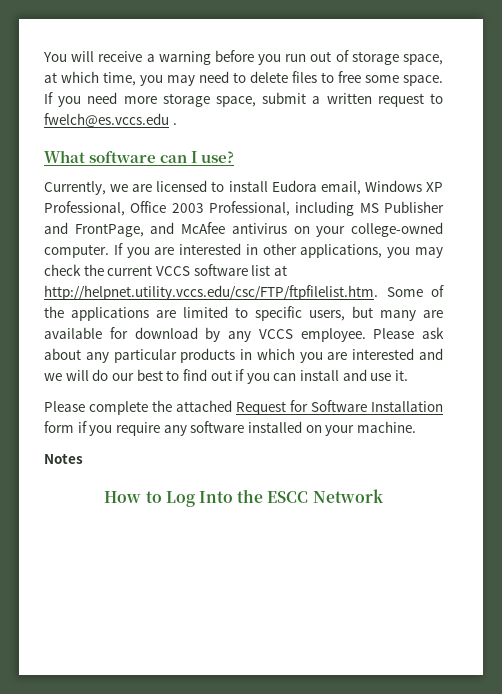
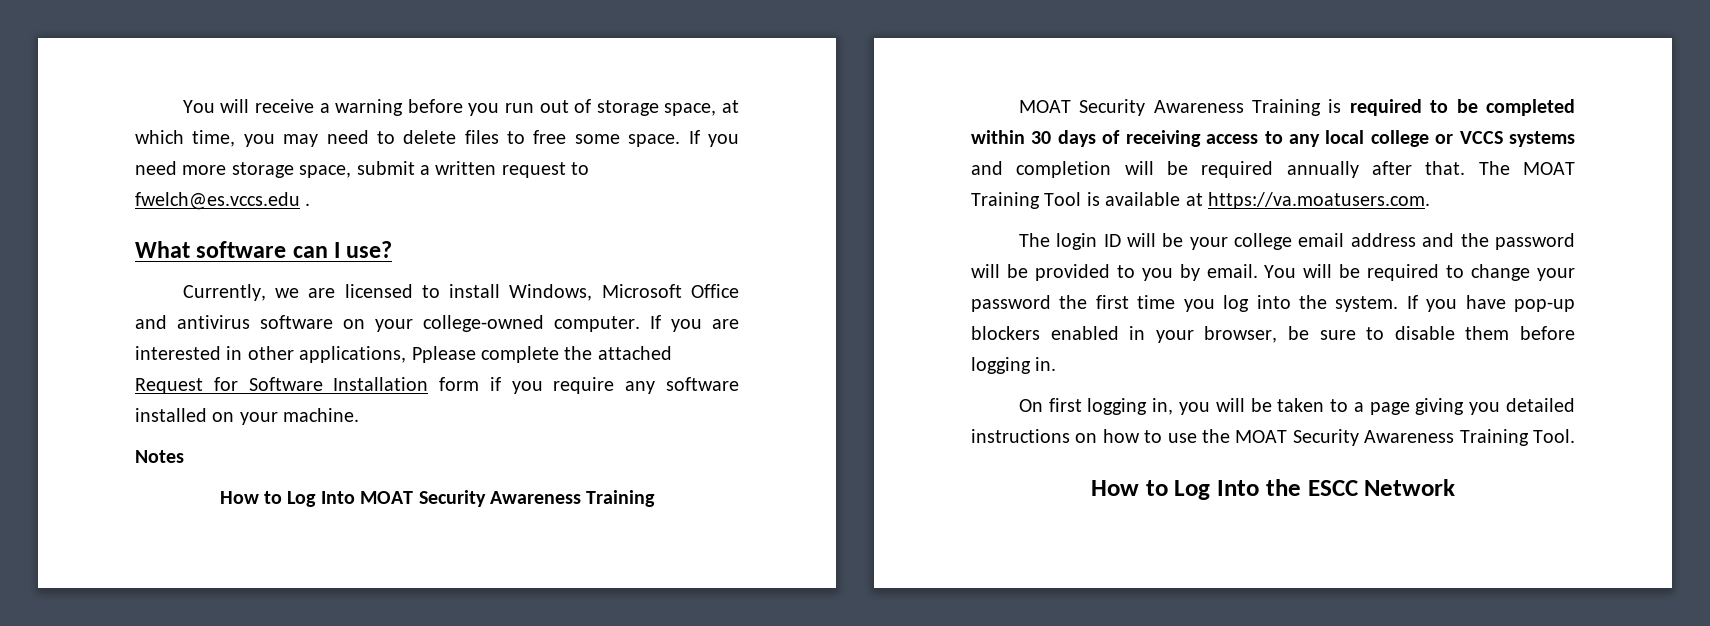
- Currently, we are licensed to install Eudora email, Windows XP Professional, Office 2003 Professional, including MS Publisher and FrontPage, and McAfee antivirus on your college-owned computer.
+ Currently, we are licensed to install Windows, Microsoft Office and antivirus software on your college-owned computer.
- If you are interested in other applications, you may check the current VCCS software list at http://helpnet.utility.vccs.edu/csc/FTP/ftpfilelist.htm. Some of the applications are limited to specific users, but many are available for download by any VCCS employee. Please ask about any particular products in which you are interested and we will do our best to find out if you can install and use it.
- Please complete the attached Request for Software Installation form if you require any software installed on your machine.
+ If you are interested in other applications, Pplease complete the attached Request for Software Installation form if you require any software installed on your machine.
+ How to Log Into MOAT Security Awareness Training
+ MOAT Security Awareness Training is required to be completed within 30 days of receiving access to any local college or VCCS systems and completion will be required annually after that. The MOAT Training Tool is available at https://va.moatusers.com.
+ The login ID will be your college email address and the password will be provided to you by email. You will be required to change your password the first time you log into the system. If you have pop-up blockers enabled in your browser, be sure to disable them before logging in.
+ On first logging in, you will be taken to a page giving you detailed instructions on how to use the MOAT Security Awareness Training Tool.

